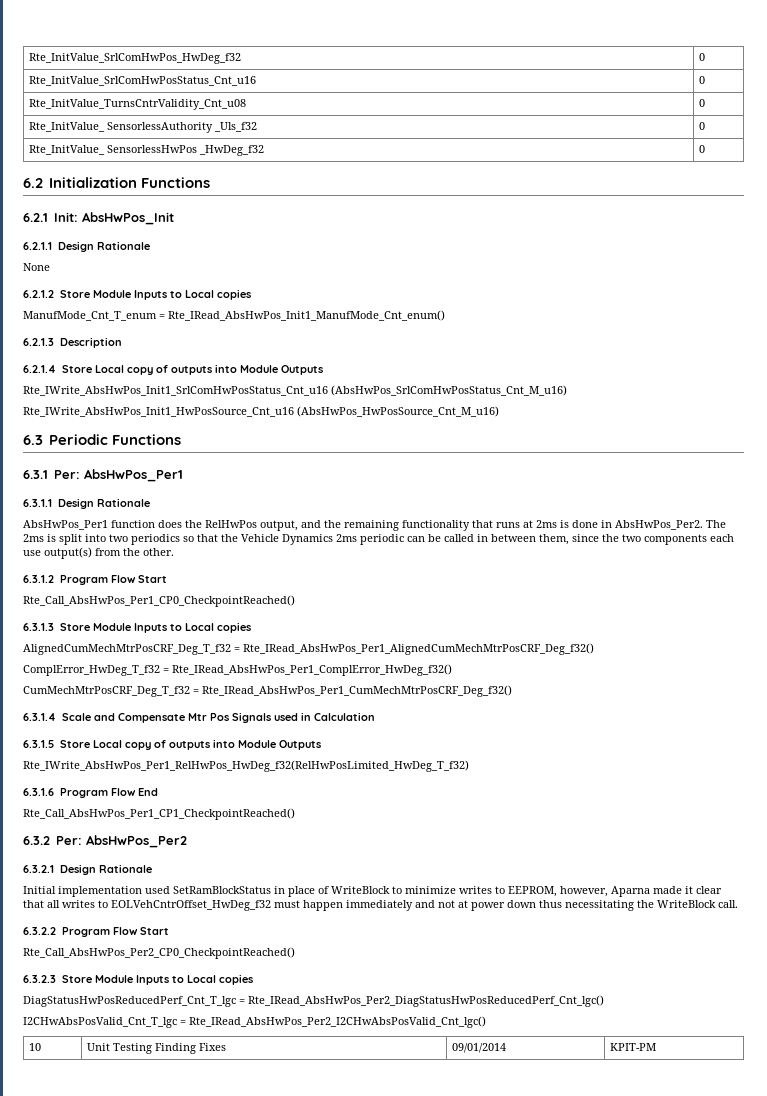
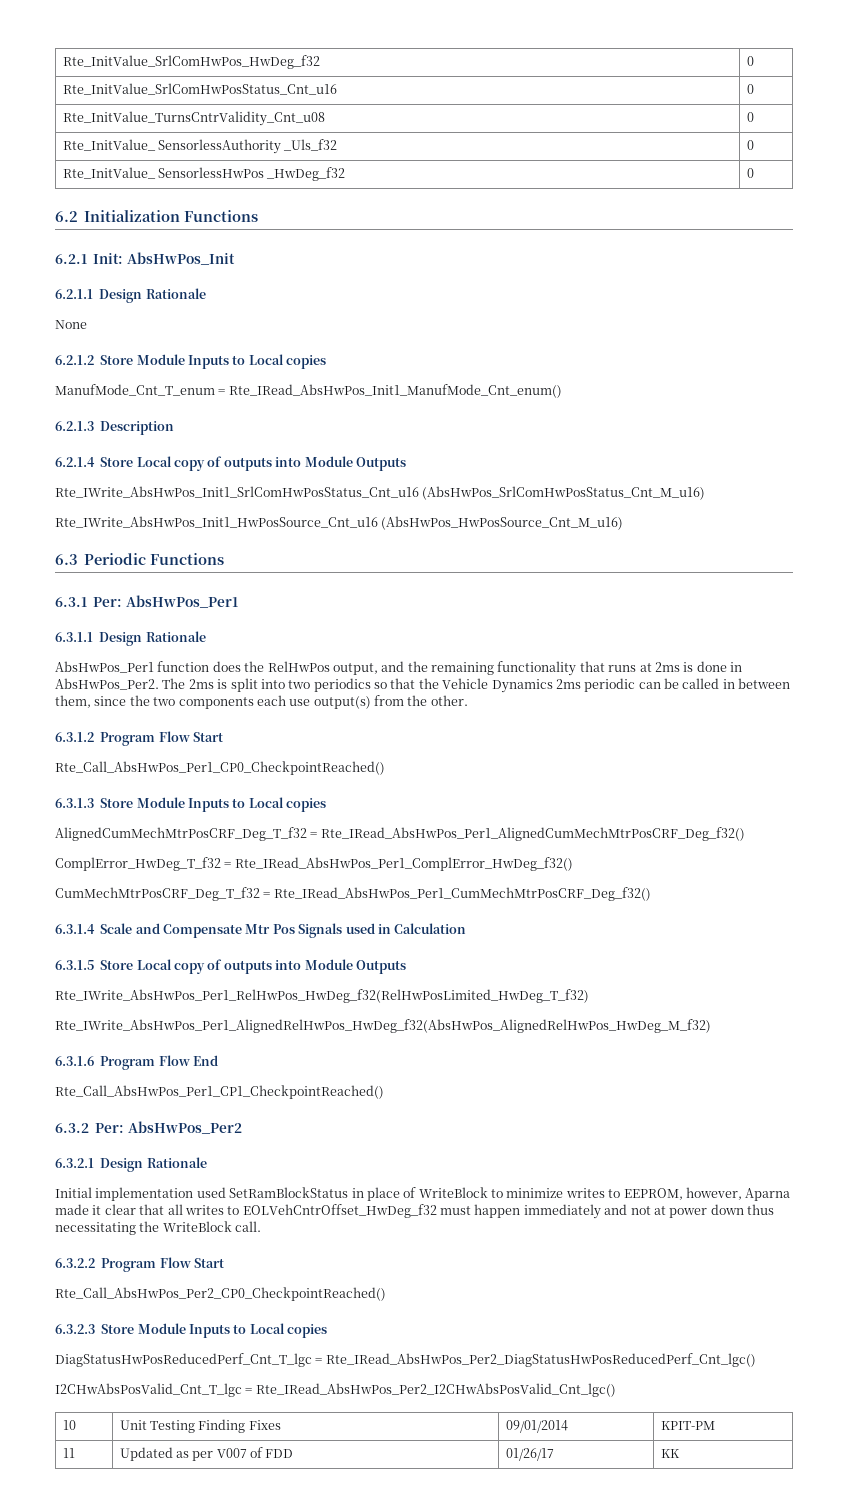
+ Rte_IWrite_AbsHwPos_Per1_AlignedRelHwPos_HwDeg_f32(AbsHwPos_AlignedRelHwPos_HwDeg_M_f32)
+ 11 | Updated as per V007 of FDD | 01/26/17 | KK

